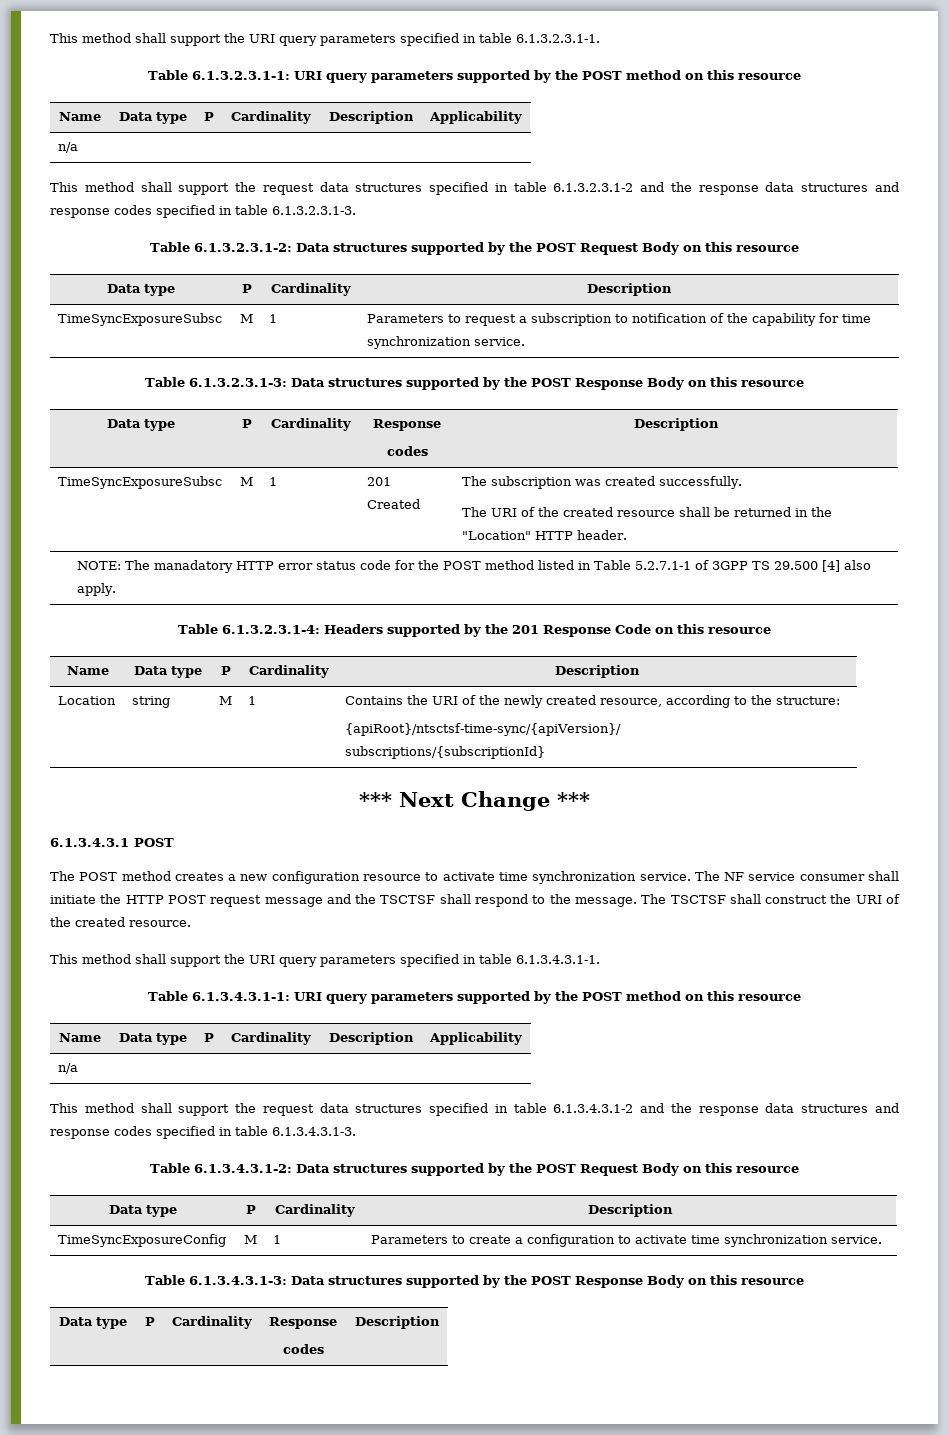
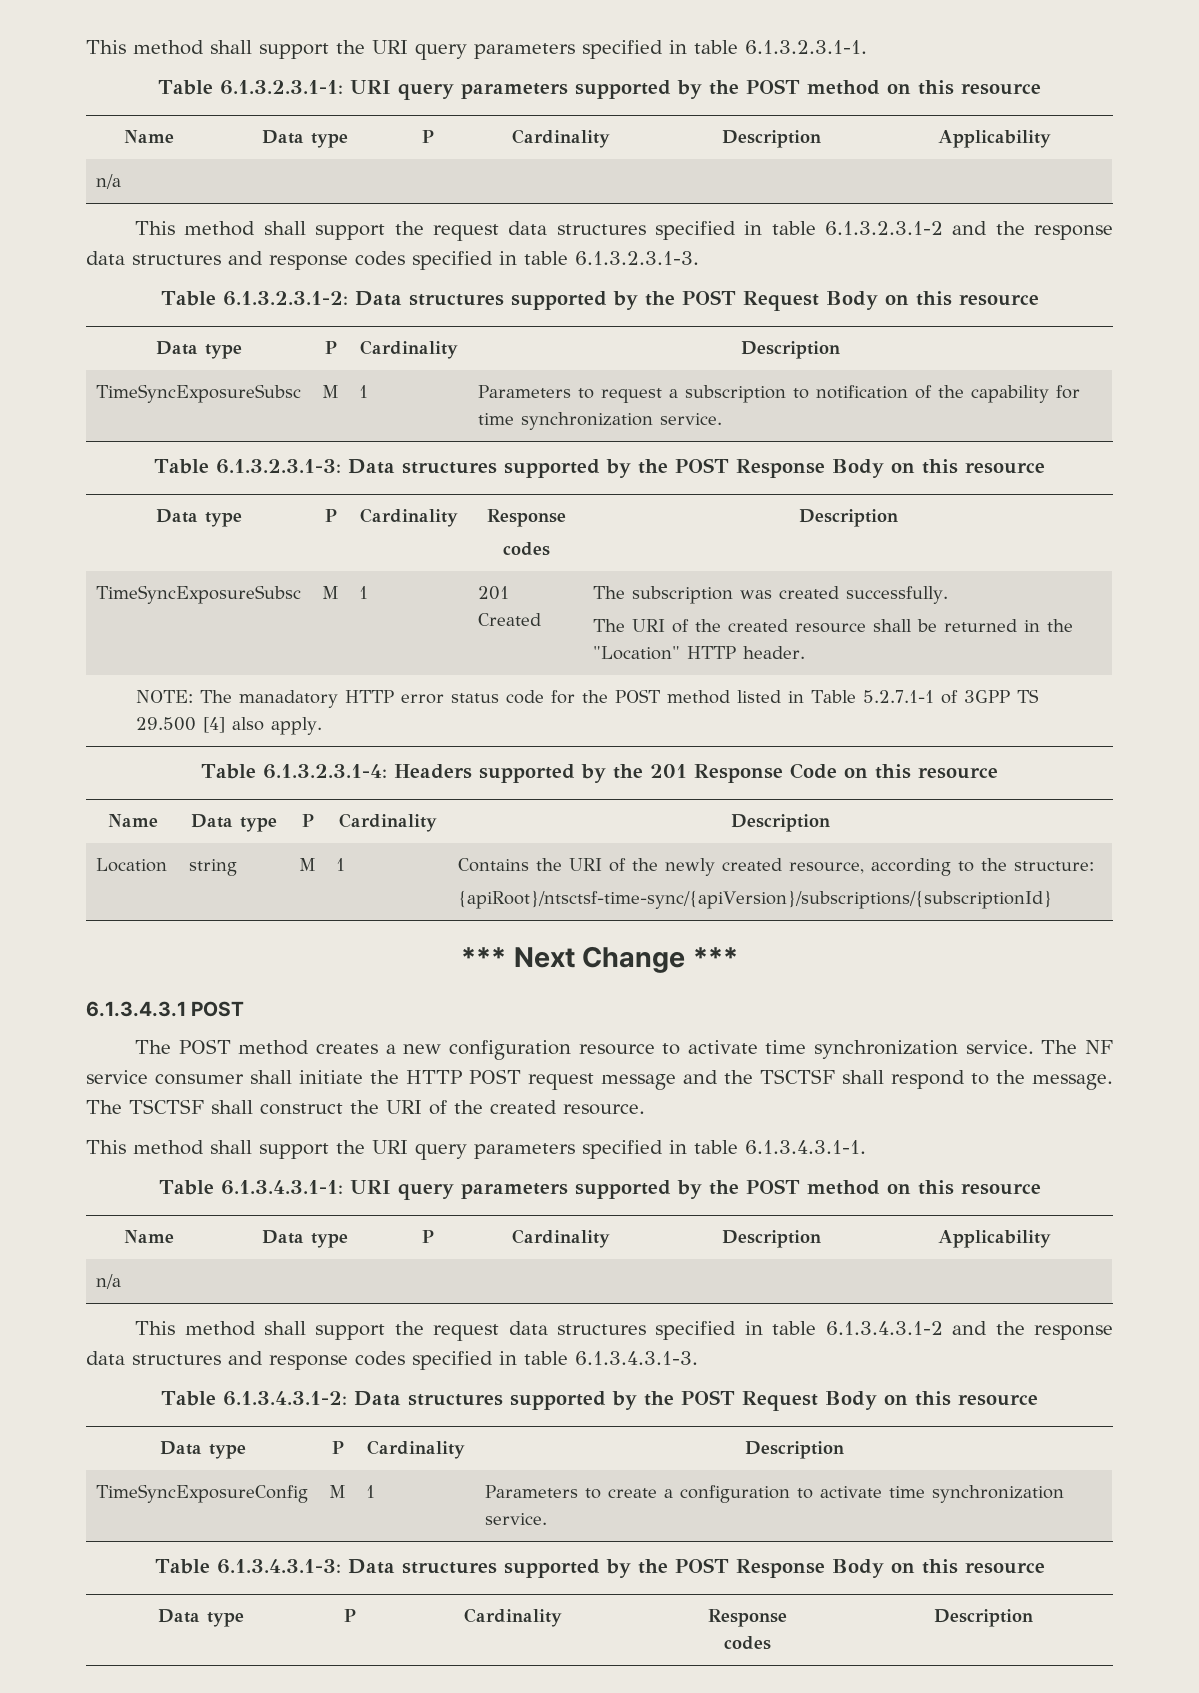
  Location | string | M | 1 | Contains the URI of the newly created resource, according to the structure:
- {apiRoot}/ntsctsf-time-sync/{apiVersion}/
- subscriptions/{subscriptionId}
+ {apiRoot}/ntsctsf-time-sync/{apiVersion}/subscriptions/{subscriptionId}

